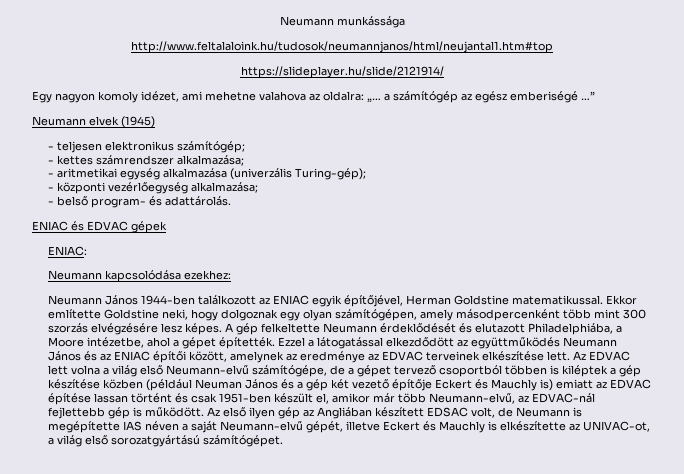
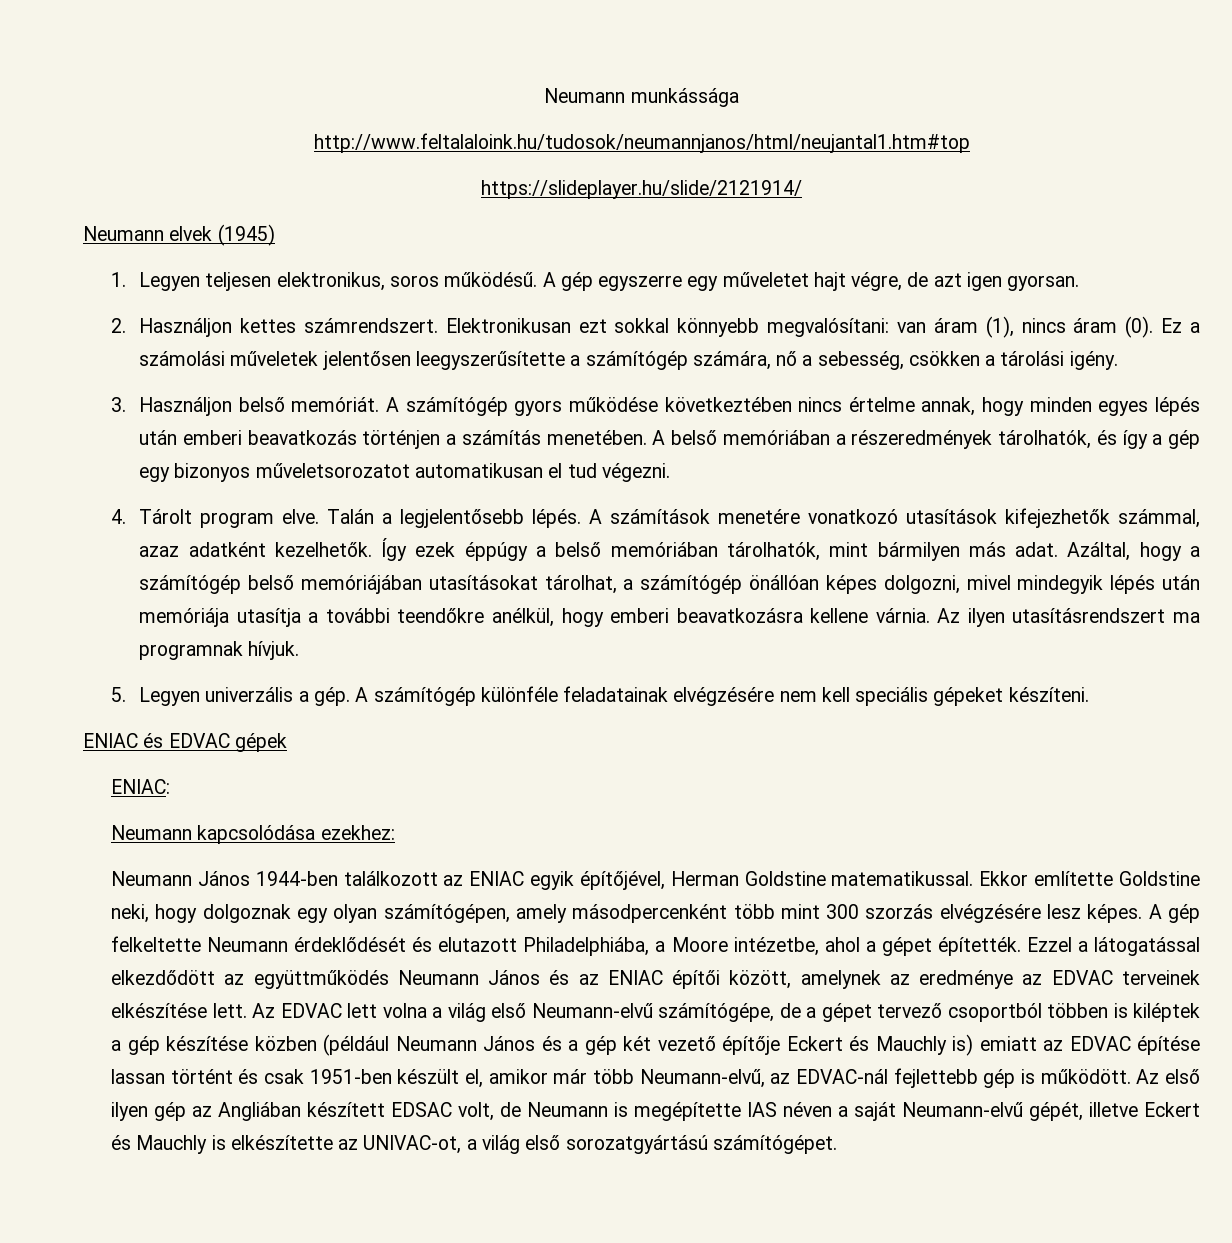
- Egy nagyon komoly idézet, ami mehetne valahova az oldalra: „… a számítógép az egész emberiségé …”
  Neumann elvek (1945)
- - teljesen elektronikus számítógép;
- - kettes számrendszer alkalmazása;
- - aritmetikai egység alkalmazása (univerzális Turing-gép);
- - központi vezérlőegység alkalmazása;
- - belső program- és adattárolás.
+ 1. Legyen teljesen elektronikus, soros működésű. A gép egyszerre egy műveletet hajt végre, de azt igen gyorsan.
+ 2. Használjon kettes számrendszert. Elektronikusan ezt sokkal könnyebb megvalósítani: van áram (1), nincs áram (0). Ez a számolási műveletek jelentősen leegyszerűsítette a számítógép számára, nő a sebesség, csökken a tárolási igény.
+ 3. Használjon belső memóriát. A számítógép gyors működése következtében nincs értelme annak, hogy minden egyes lépés után emberi beavatkozás történjen a számítás menetében. A belső memóriában a részeredmények tárolhatók, és így a gép egy bizonyos műveletsorozatot automatikusan el tud végezni.
+ 4. Tárolt program elve. Talán a legjelentősebb lépés. A számítások menetére vonatkozó utasítások kifejezhetők számmal, azaz adatként kezelhetők. Így ezek éppúgy a belső memóriában tárolhatók, mint bármilyen más adat. Azáltal, hogy a számítógép belső memóriájában utasításokat tárolhat, a számítógép önállóan képes dolgozni, mivel mindegyik lépés után memóriája utasítja a további teendőkre anélkül, hogy emberi beavatkozásra kellene várnia. Az ilyen utasításrendszert ma programnak hívjuk.
+ 5. Legyen univerzális a gép. A számítógép különféle feladatainak elvégzésére nem kell speciális gépeket készíteni.
- Az EDVAC lett volna a világ első Neumann-elvű számítógépe, de a gépet tervező csoportból többen is kiléptek a gép készítése közben (például Neuman János és a gép két vezető építője Eckert és Mauchly is) emiatt az EDVAC építése lassan történt és csak 1951-ben készült el, amikor már több Neumann-elvű, az EDVAC-nál fejlettebb gép is működött.
+ Az EDVAC lett volna a világ első Neumann-elvű számítógépe, de a gépet tervező csoportból többen is kiléptek a gép készítése közben (például Neumann János és a gép két vezető építője Eckert és Mauchly is) emiatt az EDVAC építése lassan történt és csak 1951-ben készült el, amikor már több Neumann-elvű, az EDVAC-nál fejlettebb gép is működött.

